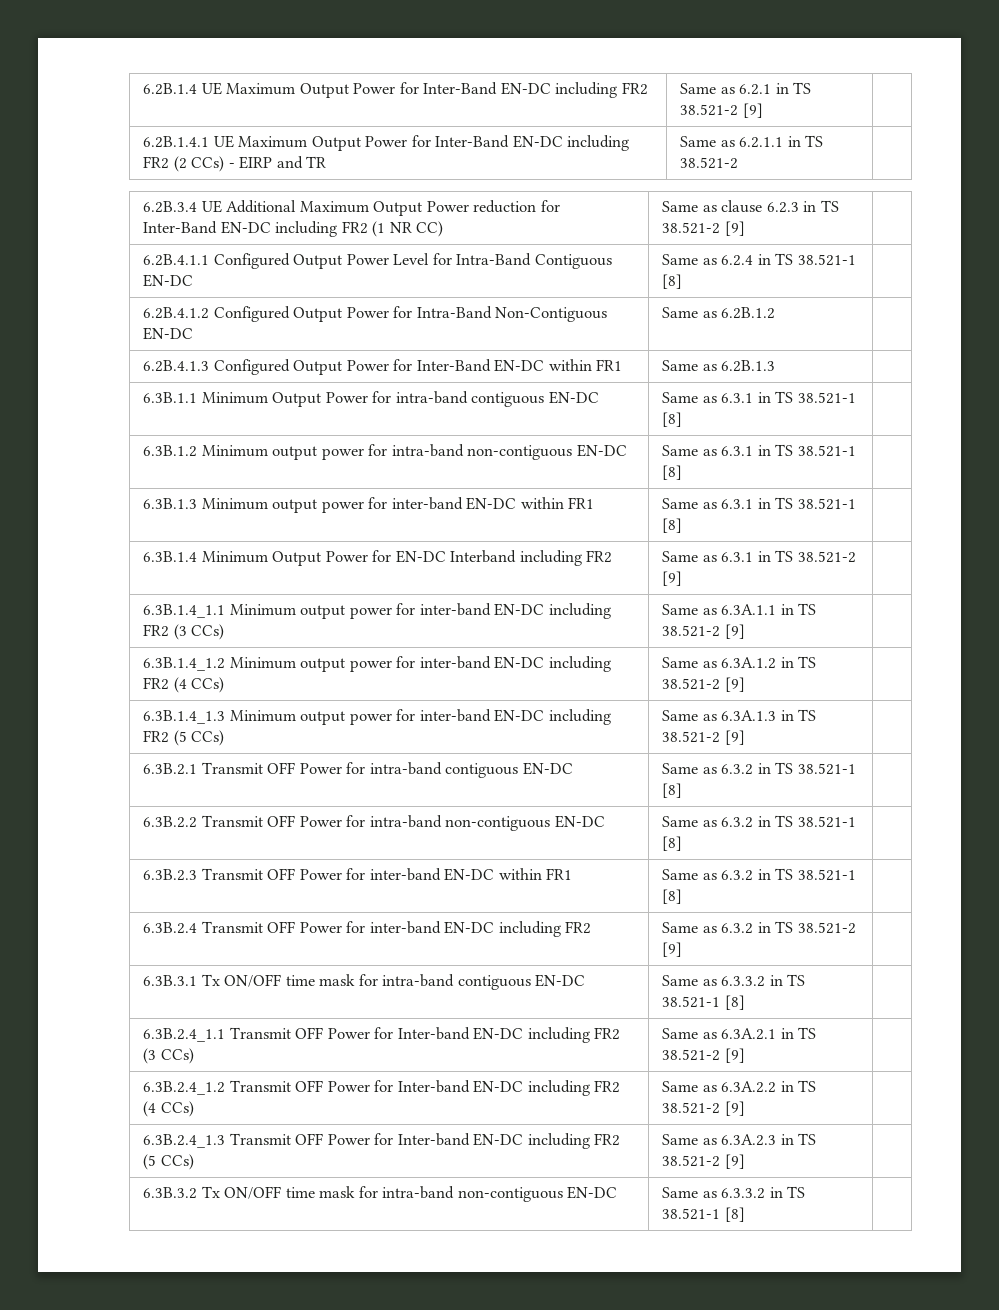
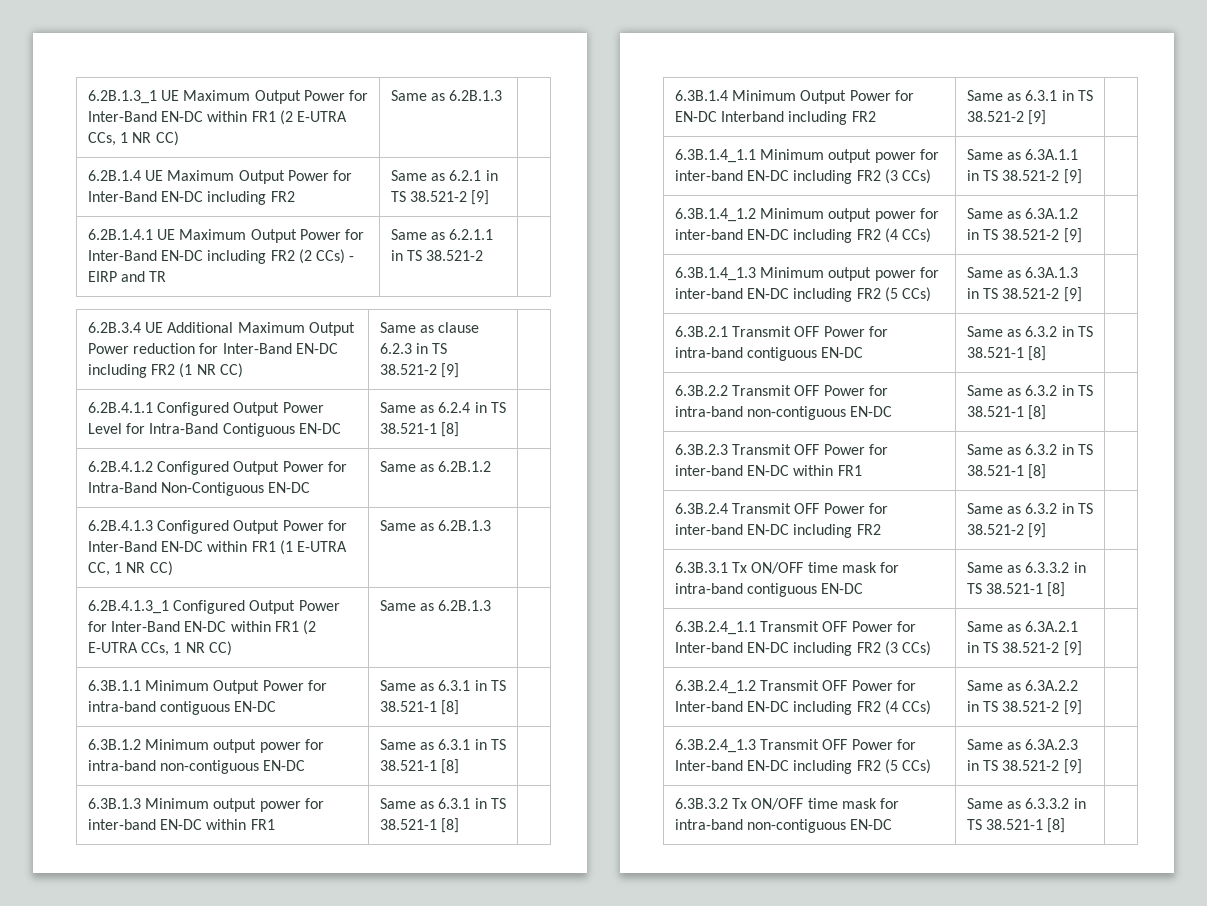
+ 6.2B.1.3_1 UE Maximum Output Power for Inter-Band EN-DC within FR1 (2 E-UTRA CCs, 1 NR CC) | Same as 6.2B.1.3 |
- 6.2B.4.1.3 Configured Output Power for Inter-Band EN-DC within FR1 | Same as 6.2B.1.3 |
+ 6.2B.4.1.3 Configured Output Power for Inter-Band EN-DC within FR1 (1 E-UTRA CC, 1 NR CC) | Same as 6.2B.1.3 |
+ 6.2B.4.1.3_1 Configured Output Power for Inter-Band EN-DC within FR1 (2 E-UTRA CCs, 1 NR CC) | Same as 6.2B.1.3 |

